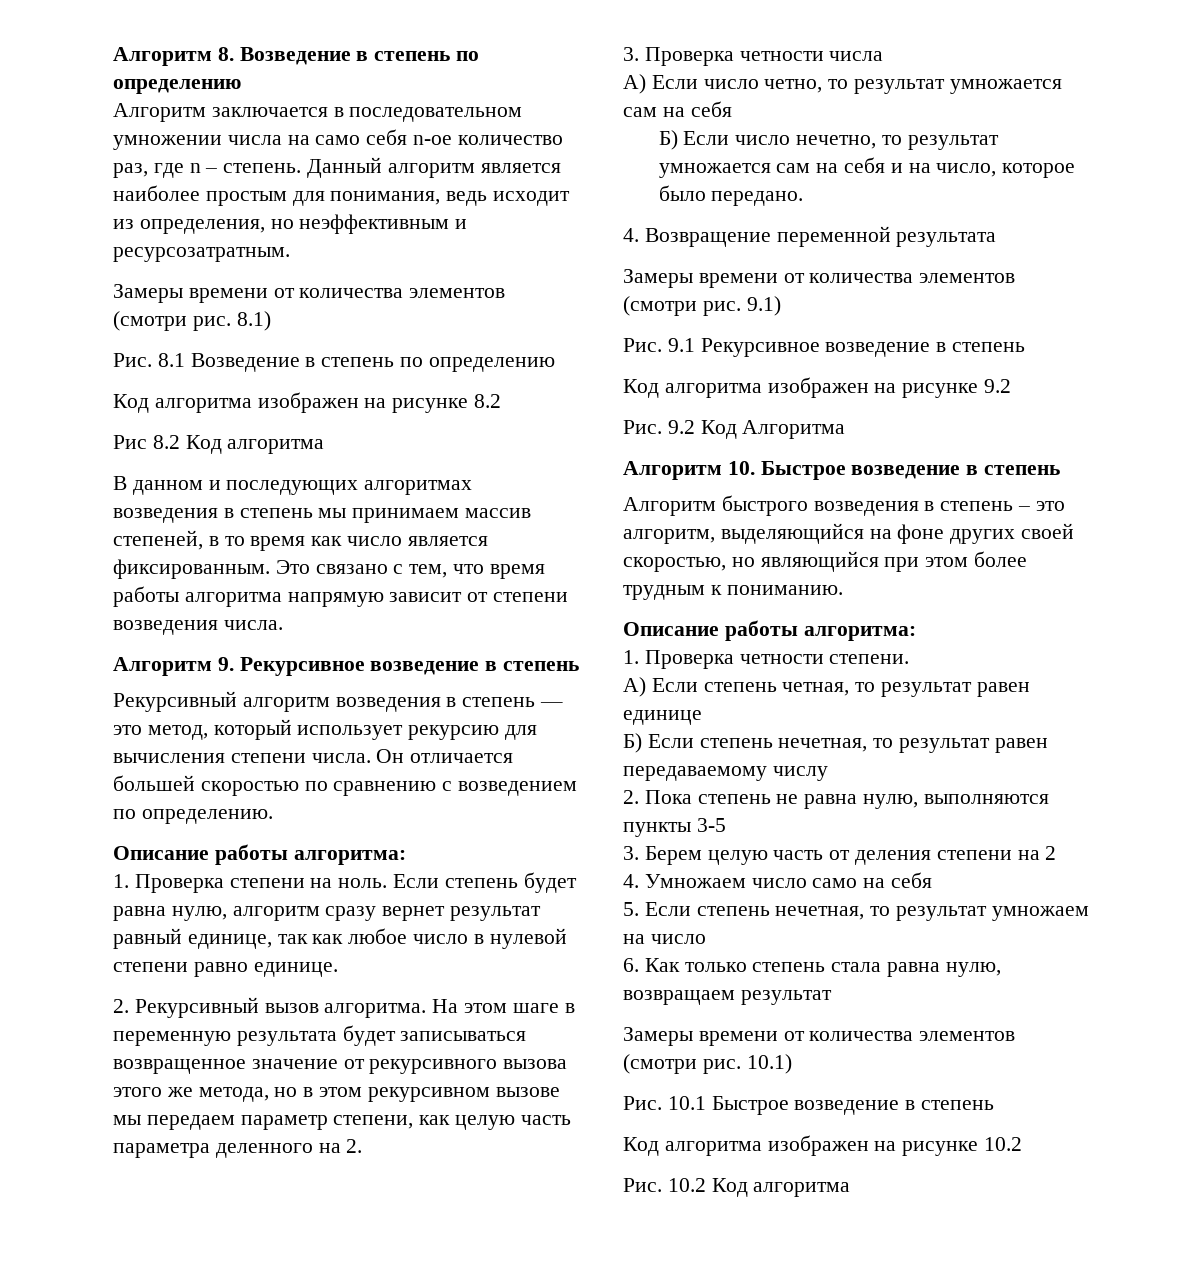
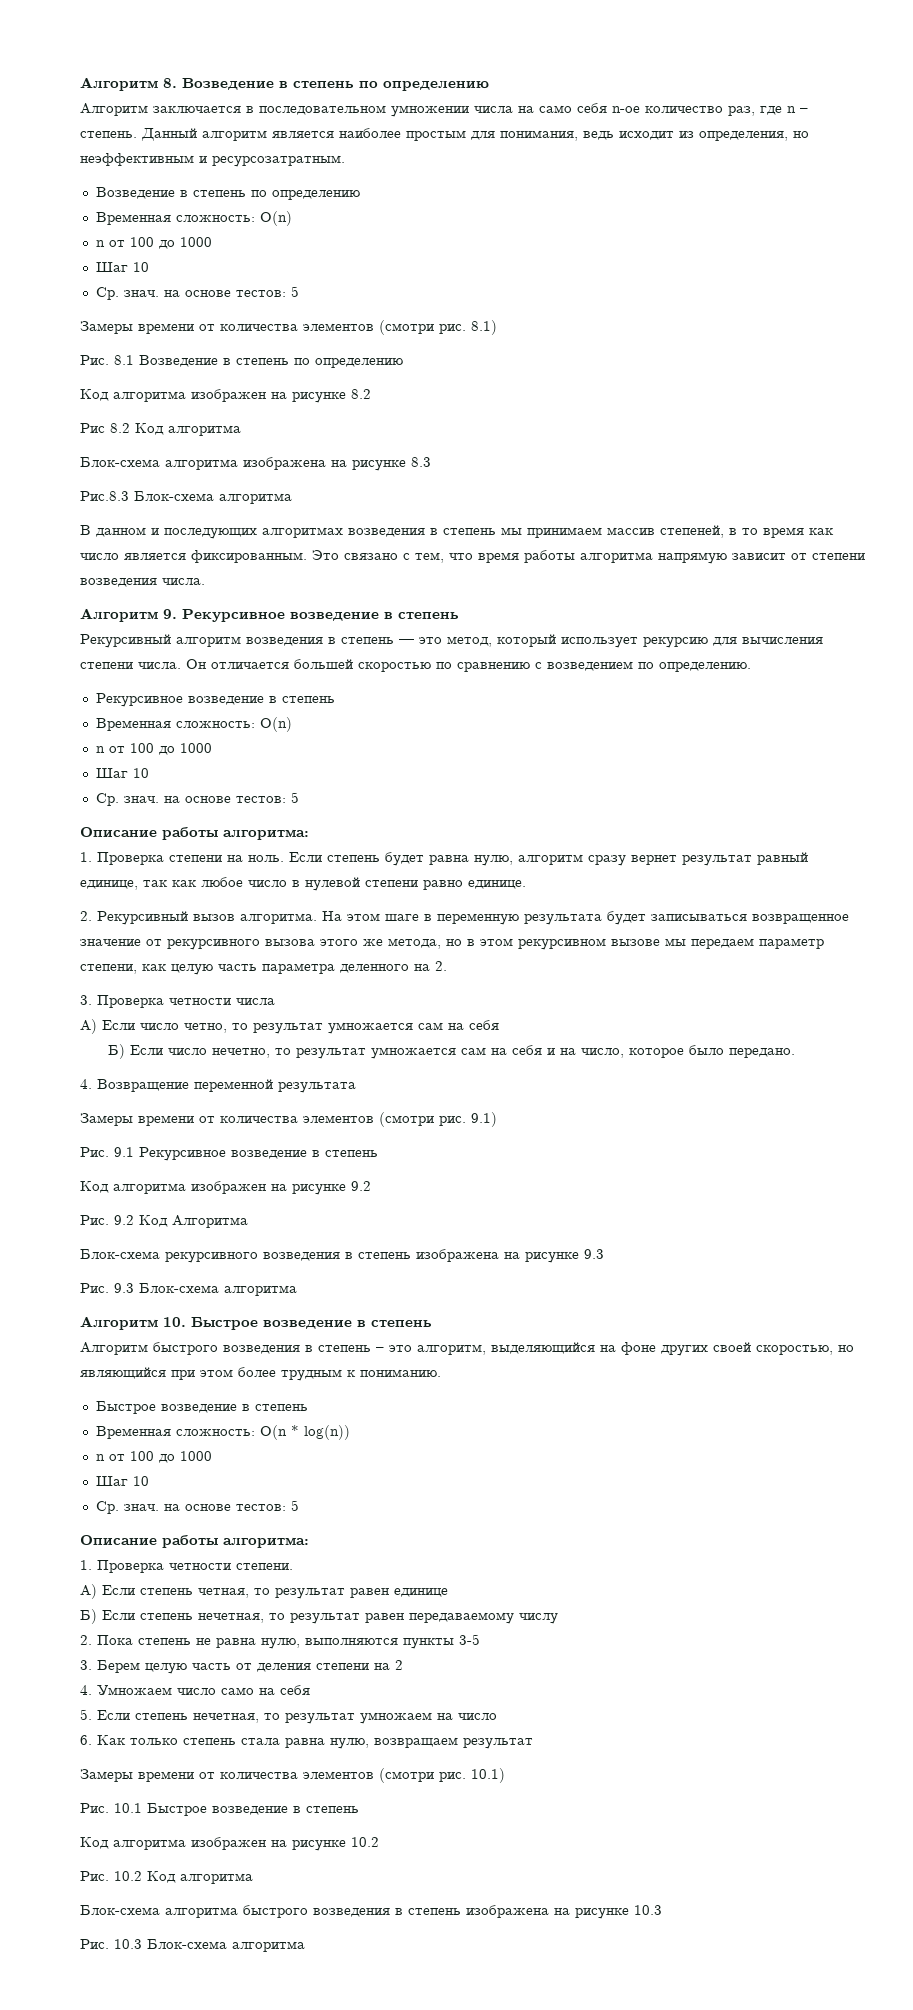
  Данный алгоритм является наиболее простым для понимания, ведь исходит из определения, но неэффективным и ресурсозатратным.
+ Возведение в степень по определению
+ Временная сложность: O(n)
+ n от 100 до 1000
+ Шаг 10
+ Ср. знач. на основе тестов: 5
+ Блок-схема алгоритма изображена на рисунке 8.3
+ Рис.8.3 Блок-схема алгоритма
  Он отличается большей скоростью по сравнению с возведением по определению.
+ Рекурсивное возведение в степень
+ Временная сложность: O(n)
+ n от 100 до 1000
+ Шаг 10
+ Ср. знач. на основе тестов: 5
+ Блок-схема рекурсивного возведения в степень изображена на рисунке 9.3
+ Рис. 9.3 Блок-схема алгоритма
  Алгоритм быстрого возведения в степень – это алгоритм, выделяющийся на фоне других своей скоростью, но являющийся при этом более трудным к пониманию.
+ Быстрое возведение в степень
+ Временная сложность: O(n * log(n))
+ n от 100 до 1000
+ Шаг 10
+ Ср. знач. на основе тестов: 5
+ Блок-схема алгоритма быстрого возведения в степень изображена на рисунке 10.3
+ Рис. 10.3 Блок-схема алгоритма

